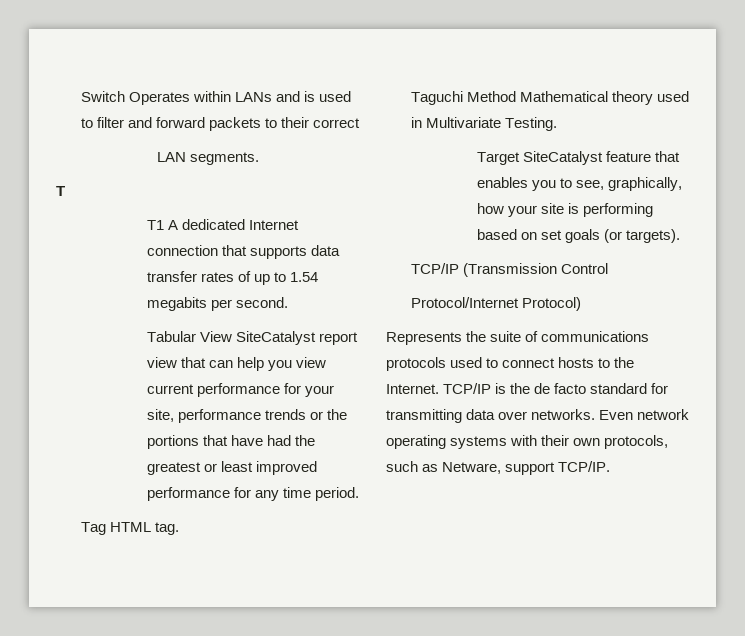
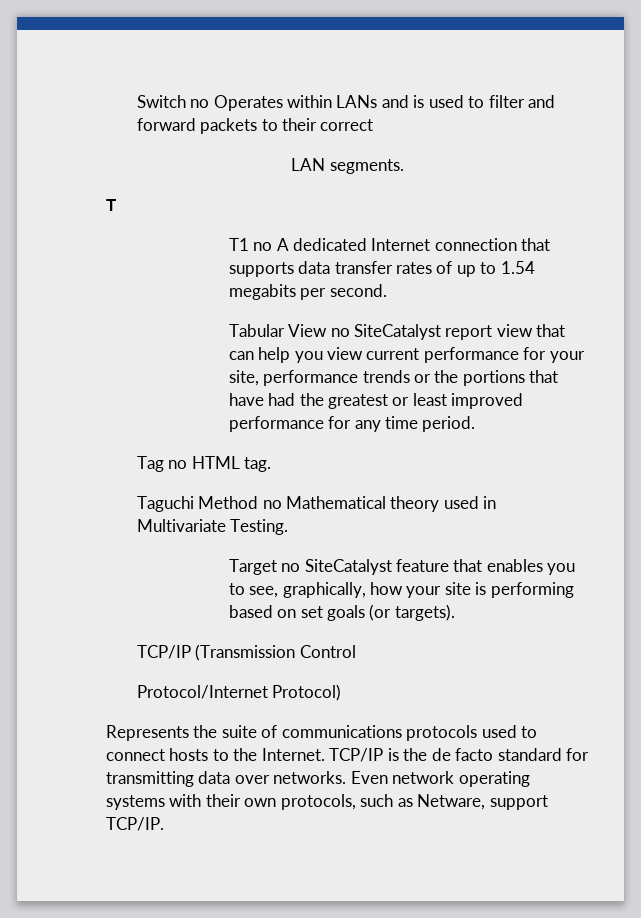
- Switch Operates within LANs and is used to filter and forward packets to their correct
+ Switch no Operates within LANs and is used to filter and forward packets to their correct
- T1 A dedicated Internet connection that supports data transfer rates of up to 1.54 megabits per second.
+ T1 no A dedicated Internet connection that supports data transfer rates of up to 1.54 megabits per second.
- Tabular View SiteCatalyst report view that can help you view current performance for your site, performance trends or the portions that have had the greatest or least improved performance for any time period.
+ Tabular View no SiteCatalyst report view that can help you view current performance for your site, performance trends or the portions that have had the greatest or least improved performance for any time period.
- Tag HTML tag.
+ Tag no HTML tag.
- Taguchi Method Mathematical theory used in Multivariate Testing.
+ Taguchi Method no Mathematical theory used in Multivariate Testing.
- Target SiteCatalyst feature that enables you to see, graphically, how your site is performing based on set goals (or targets).
+ Target no SiteCatalyst feature that enables you to see, graphically, how your site is performing based on set goals (or targets).

